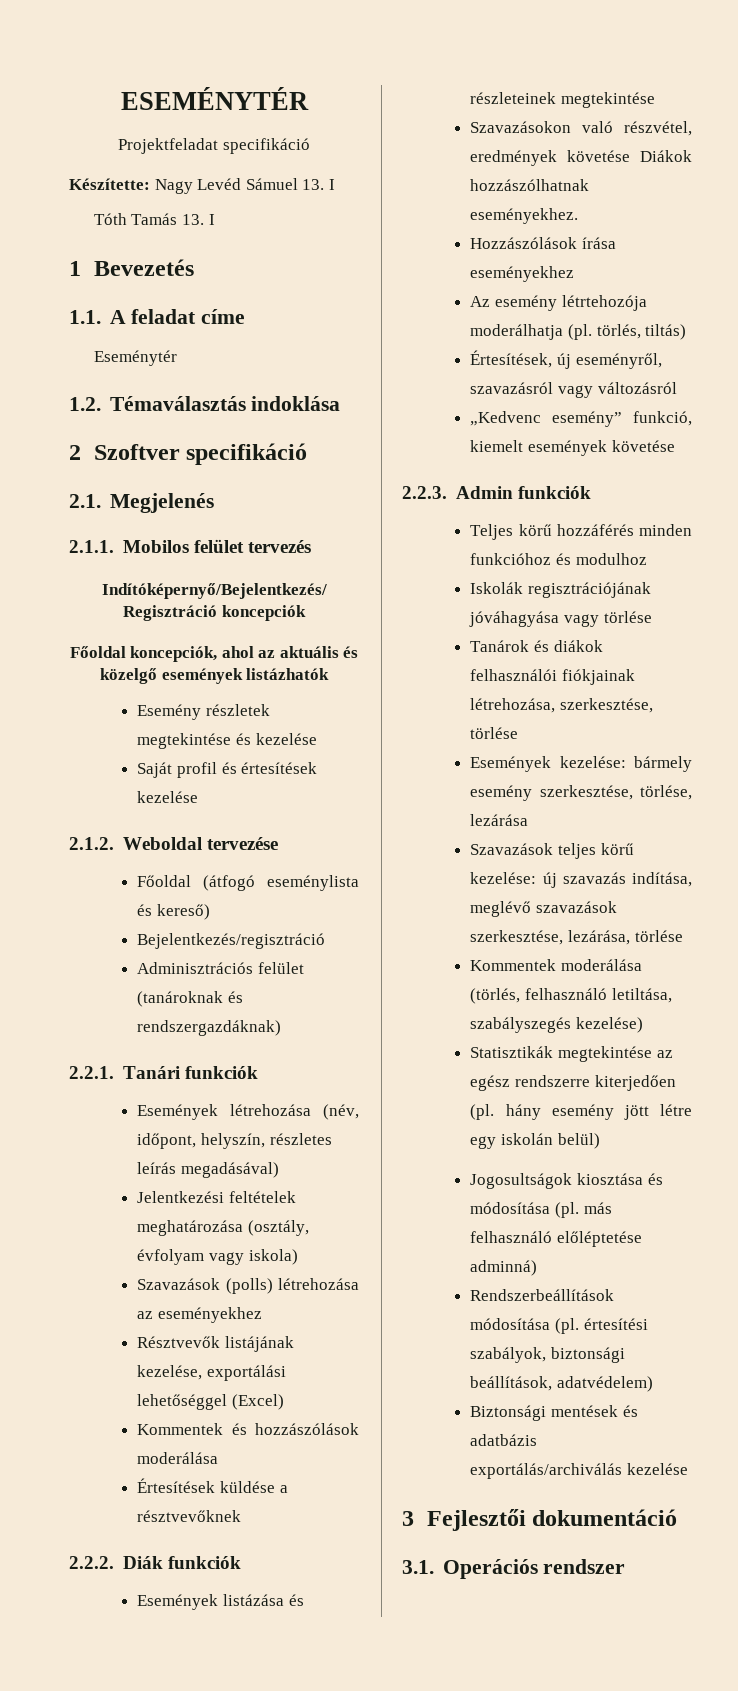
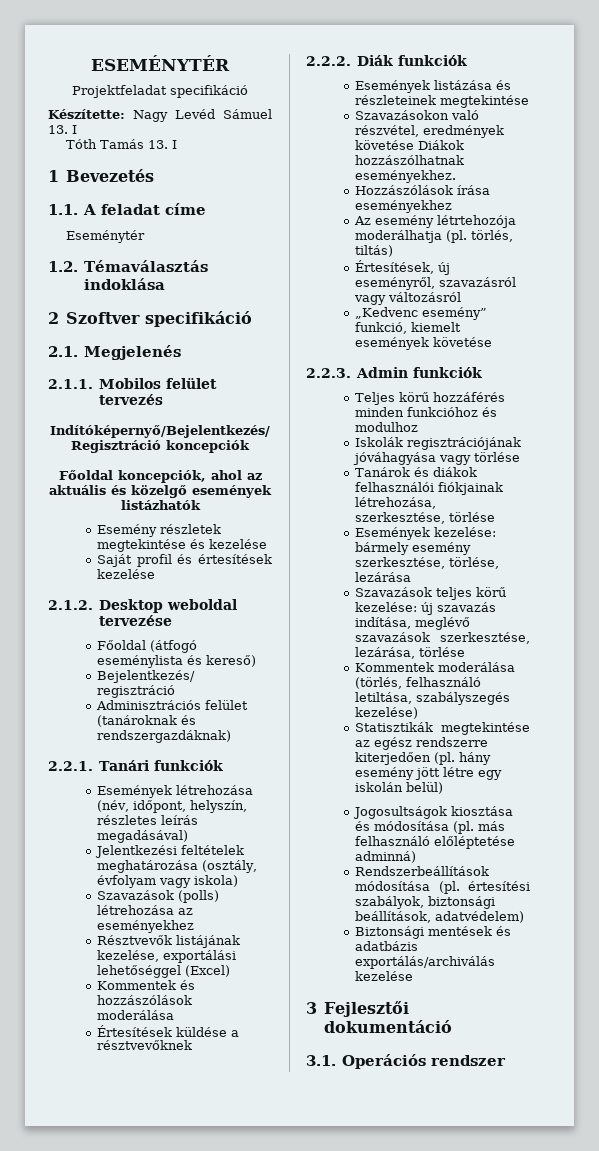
- 2.1.2. Weboldal tervezése
+ 2.1.2. Desktop weboldal tervezése

